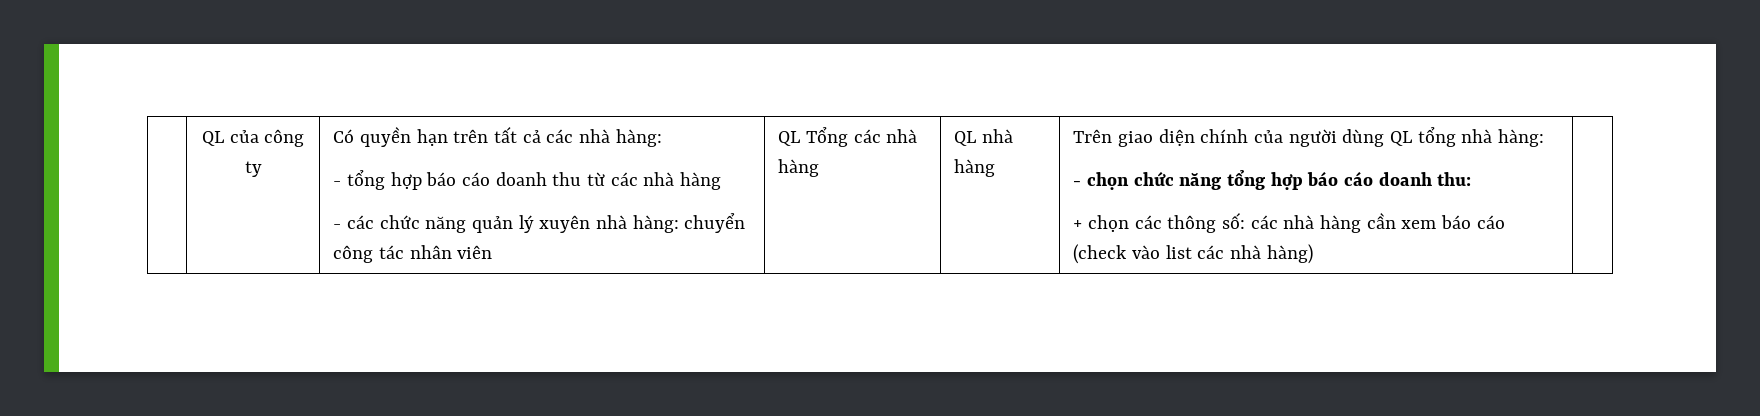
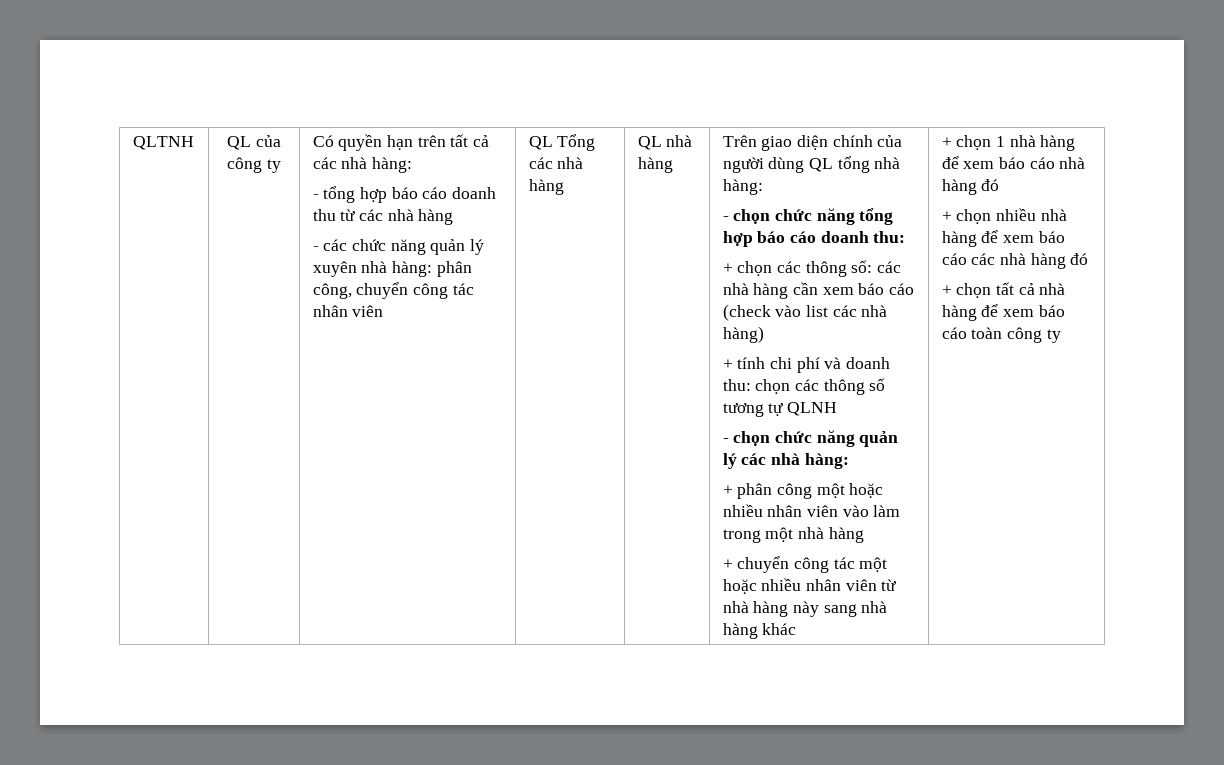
+ QLTNH
- - các chức năng quản lý xuyên nhà hàng: chuyển công tác nhân viên
+ - các chức năng quản lý xuyên nhà hàng: phân công, chuyển công tác nhân viên
+ + tính chi phí và doanh thu: chọn các thông số tương tự QLNH
+ - chọn chức năng quản lý các nhà hàng:
+ + phân công một hoặc nhiều nhân viên vào làm trong một nhà hàng
+ + chuyển công tác một hoặc nhiều nhân viên từ nhà hàng này sang nhà hàng khác | + chọn 1 nhà hàng để xem báo cáo nhà hàng đó
+ + chọn nhiều nhà hàng để xem báo cáo các nhà hàng đó
+ + chọn tất cả nhà hàng để xem báo cáo toàn công ty

